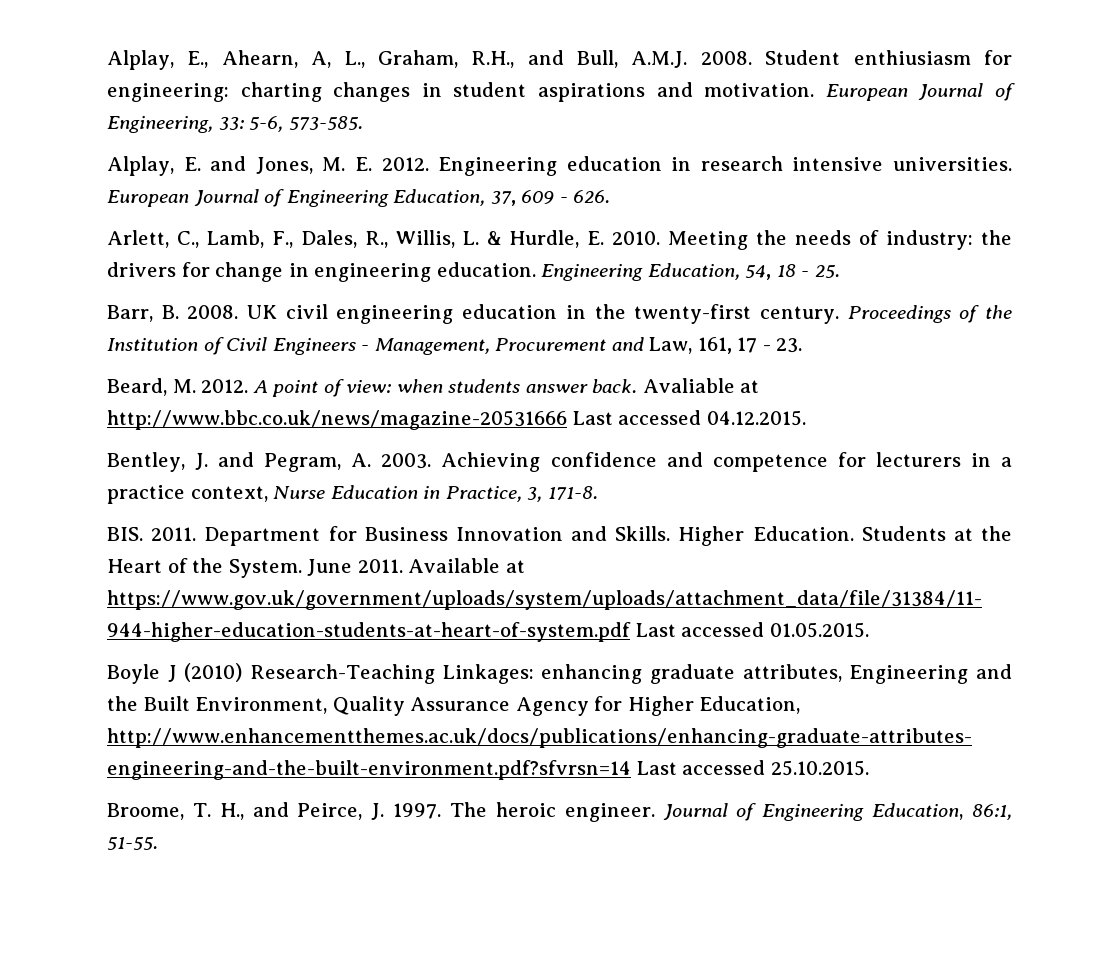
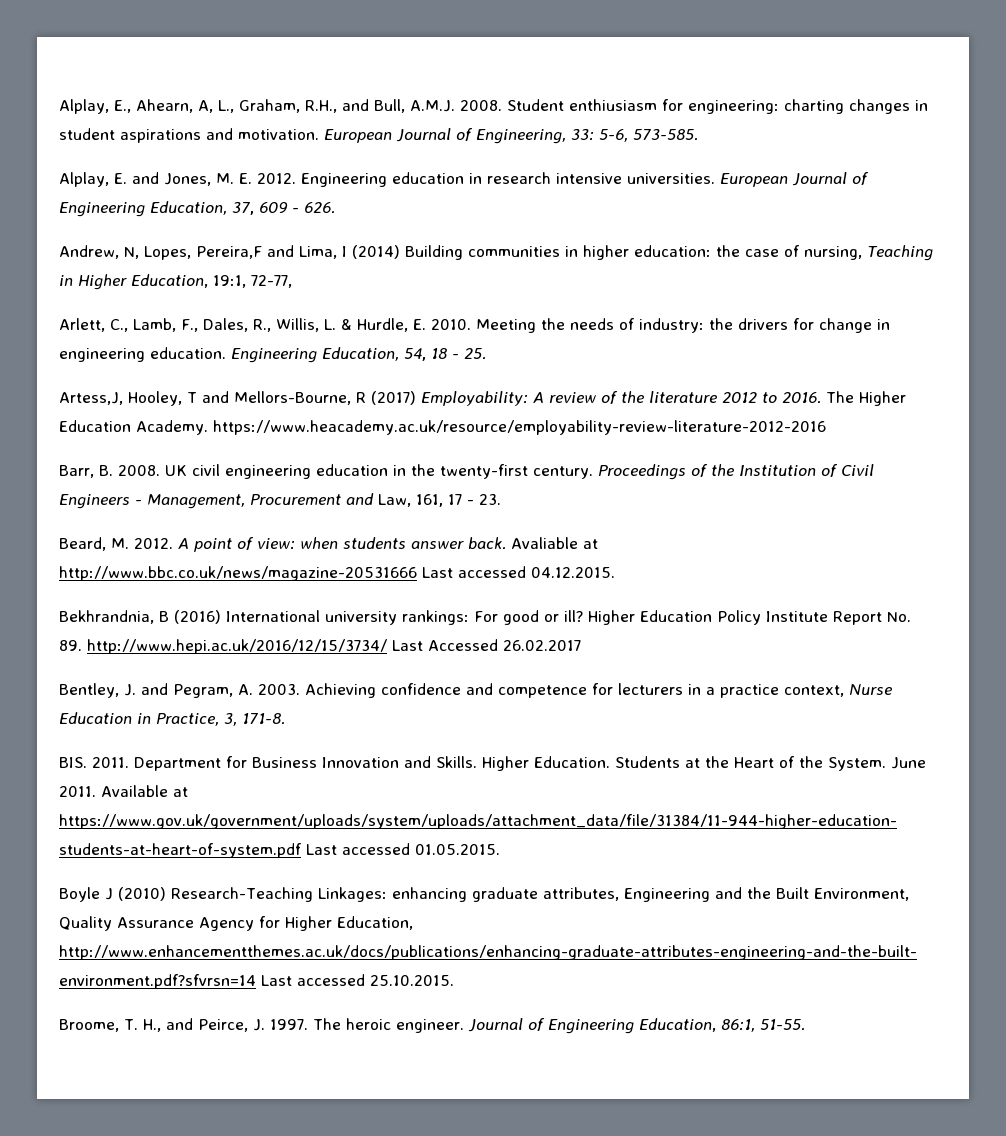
+ Andrew, N, Lopes, Pereira,F and Lima, I (2014) Building communities in higher education: the case of nursing, Teaching in Higher Education, 19:1, 72-77,
+ Artess,J, Hooley, T and Mellors-Bourne, R (2017) Employability: A review of the literature 2012 to 2016. The Higher Education Academy. https://www.heacademy.ac.uk/resource/employability-review-literature-2012-2016
+ Bekhrandnia, B (2016) International university rankings: For good or ill? Higher Education Policy Institute Report No. 89. http://www.hepi.ac.uk/2016/12/15/3734/ Last Accessed 26.02.2017

